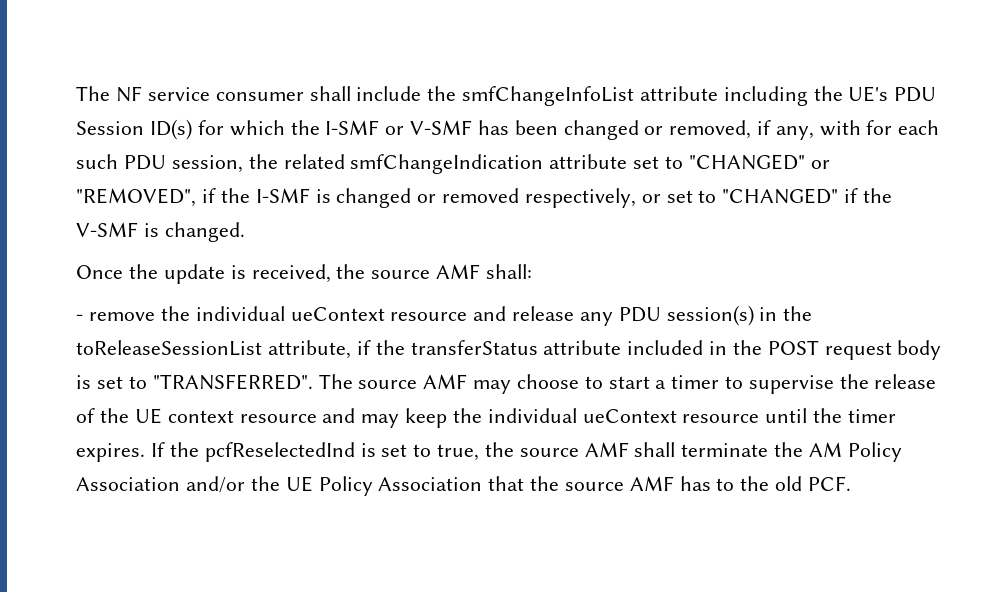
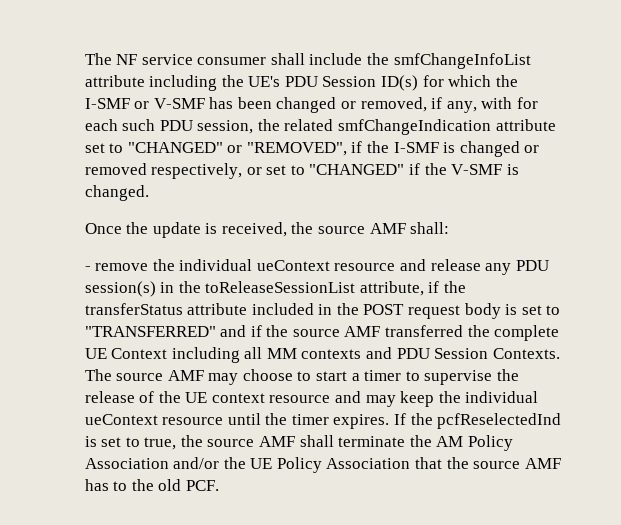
- - remove the individual ueContext resource and release any PDU session(s) in the toReleaseSessionList attribute, if the transferStatus attribute included in the POST request body is set to "TRANSFERRED".
+ - remove the individual ueContext resource and release any PDU session(s) in the toReleaseSessionList attribute, if the transferStatus attribute included in the POST request body is set to "TRANSFERRED" and if the source AMF transferred the complete UE Context including all MM contexts and PDU Session Contexts.

